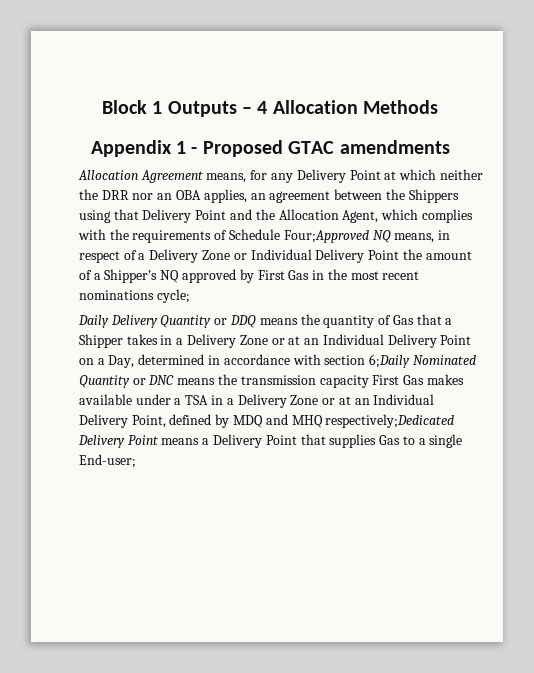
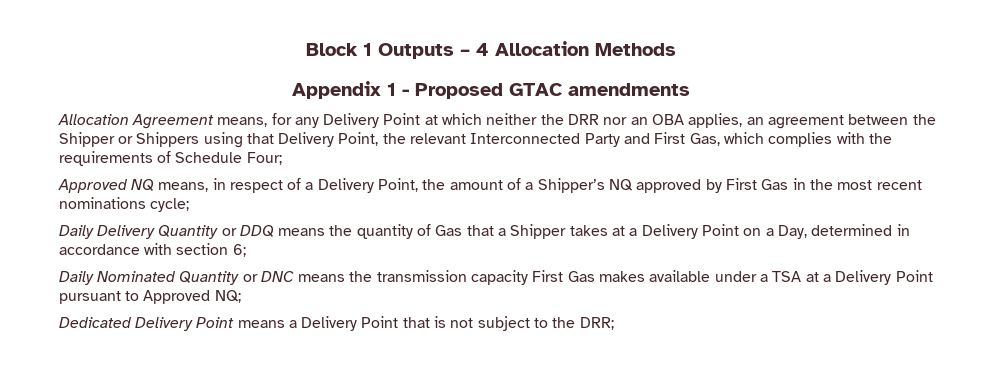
- Allocation Agreement means, for any Delivery Point at which neither the DRR nor an OBA applies, an agreement between the Shippers using that Delivery Point and the Allocation Agent, which complies with the requirements of Schedule Four;Approved NQ means, in respect of a Delivery Zone or Individual Delivery Point the amount of a Shipper’s NQ approved by First Gas in the most recent nominations cycle;
+ Allocation Agreement means, for any Delivery Point at which neither the DRR nor an OBA applies, an agreement between the Shipper or Shippers using that Delivery Point, the relevant Interconnected Party and First Gas, which complies with the requirements of Schedule Four;
+ Approved NQ means, in respect of a Delivery Point, the amount of a Shipper’s NQ approved by First Gas in the most recent nominations cycle;
- Daily Delivery Quantity or DDQ means the quantity of Gas that a Shipper takes in a Delivery Zone or at an Individual Delivery Point on a Day, determined in accordance with section 6;Daily Nominated Quantity or DNC means the transmission capacity First Gas makes available under a TSA in a Delivery Zone or at an Individual Delivery Point, defined by MDQ and MHQ respectively;Dedicated Delivery Point means a Delivery Point that supplies Gas to a single End-user;
+ Daily Delivery Quantity or DDQ means the quantity of Gas that a Shipper takes at a Delivery Point on a Day, determined in accordance with section 6;
+ Daily Nominated Quantity or DNC means the transmission capacity First Gas makes available under a TSA at a Delivery Point pursuant to Approved NQ;
+ Dedicated Delivery Point means a Delivery Point that is not subject to the DRR;

